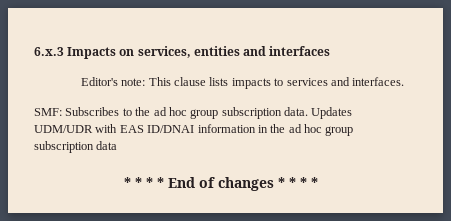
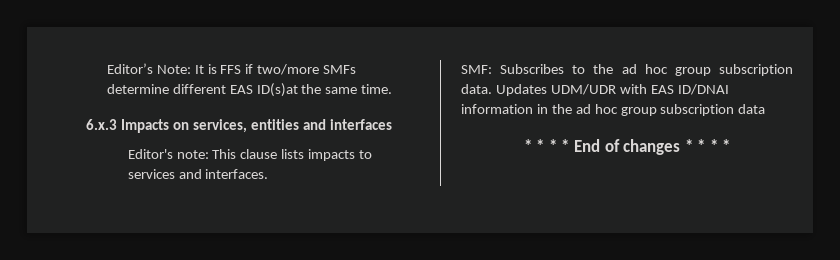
+ Editor’s Note: It is FFS if two/more SMFs determine different EAS ID(s)at the same time.

